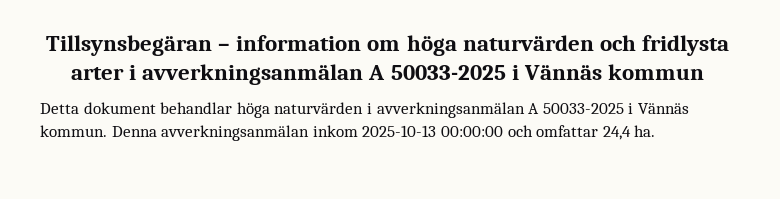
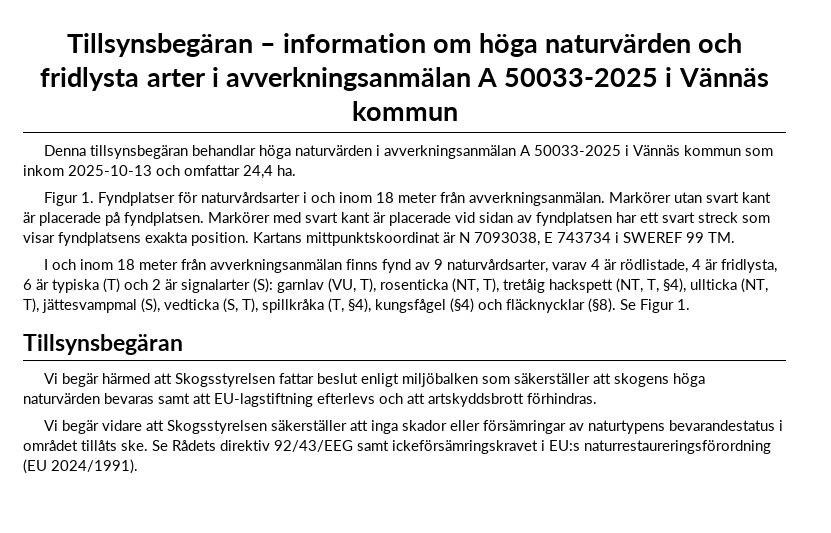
- Detta dokument behandlar höga naturvärden i avverkningsanmälan A 50033-2025 i Vännäs kommun. Denna avverkningsanmälan inkom 2025-10-13 00:00:00 och omfattar 24,4 ha.
+ Denna tillsynsbegäran behandlar höga naturvärden i avverkningsanmälan A 50033-2025 i Vännäs kommun som inkom 2025-10-13 och omfattar 24,4 ha.
+ Figur 1. Fyndplatser för naturvårdsarter i och inom 18 meter från avverkningsanmälan. Markörer utan svart kant är placerade på fyndplatsen. Markörer med svart kant är placerade vid sidan av fyndplatsen har ett svart streck som visar fyndplatsens exakta position. Kartans mittpunktskoordinat är N 7093038, E 743734 i SWEREF 99 TM.
+ I och inom 18 meter från avverkningsanmälan finns fynd av 9 naturvårdsarter, varav 4 är rödlistade, 4 är fridlysta, 6 är typiska (T) och 2 är signalarter (S): garnlav (VU, T), rosenticka (NT, T), tretåig hackspett (NT, T, §4), ullticka (NT, T), jättesvampmal (S), vedticka (S, T), spillkråka (T, §4), kungsfågel (§4) och fläcknycklar (§8). Se Figur 1.
+ Tillsynsbegäran
+ Vi begär härmed att Skogsstyrelsen fattar beslut enligt miljöbalken som säkerställer att skogens höga naturvärden bevaras samt att EU-lagstiftning efterlevs och att artskyddsbrott förhindras.
+ Vi begär vidare att Skogsstyrelsen säkerställer att inga skador eller försämringar av naturtypens bevarandestatus i området tillåts ske. Se Rådets direktiv 92/43/EEG samt ickeförsämringskravet i EU:s naturrestaureringsförordning (EU 2024/1991).

